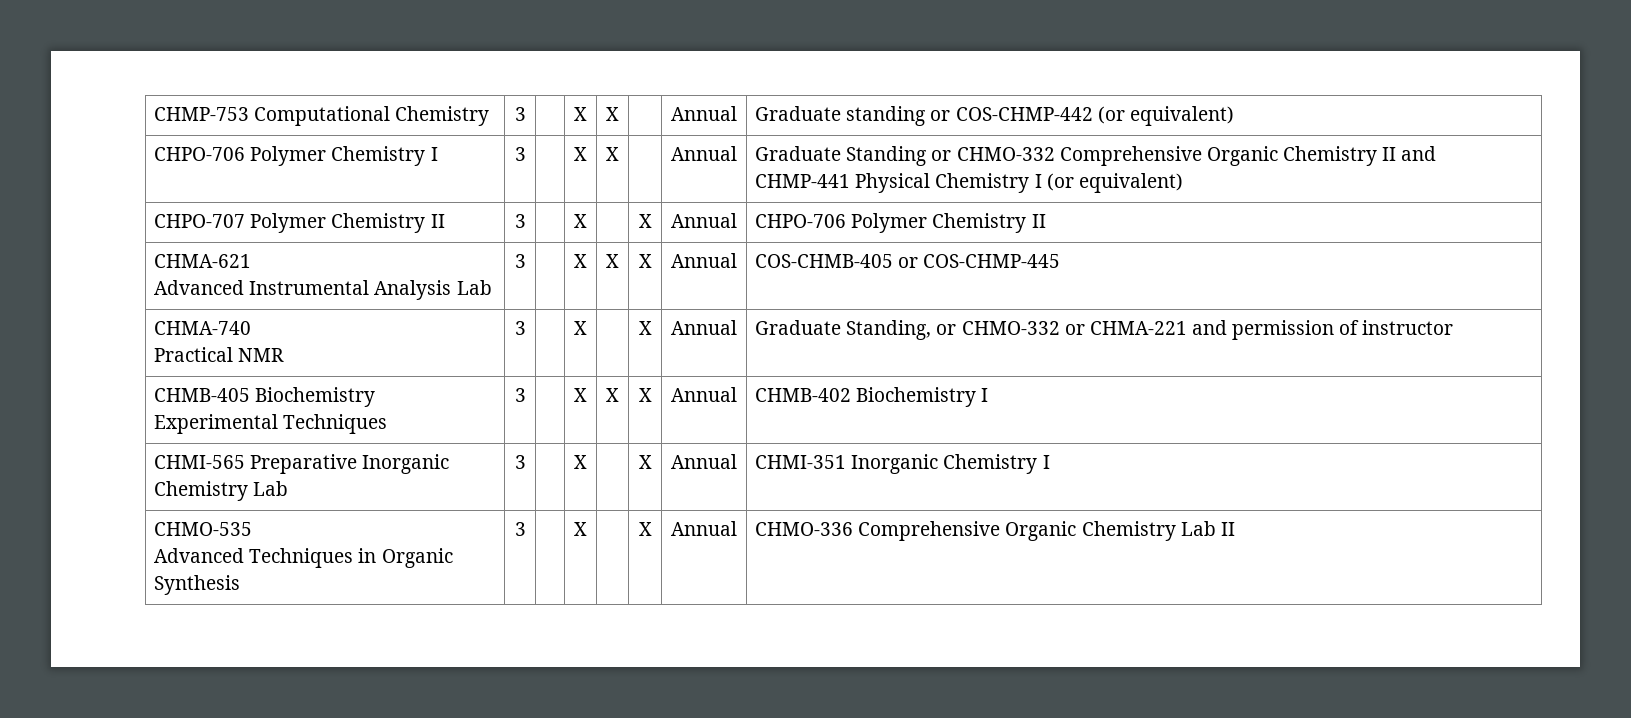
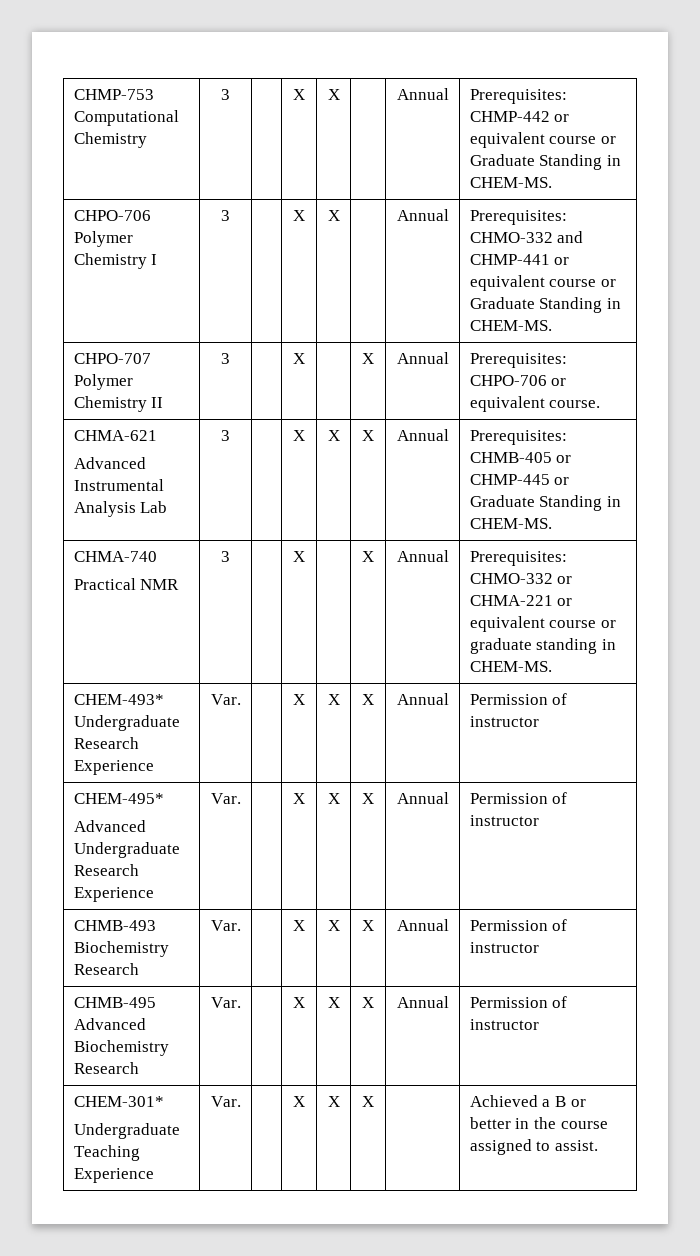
- CHMP-753 Computational Chemistry | 3 | | X | X | | Annual | Graduate standing or COS-CHMP-442 (or equivalent)
+ CHMP-753 Computational Chemistry | 3 | | X | X | | Annual | Prerequisites: CHMP-442 or equivalent course or Graduate Standing in CHEM-MS.
- CHPO-706 Polymer Chemistry I | 3 | | X | X | | Annual | Graduate Standing or CHMO-332 Comprehensive Organic Chemistry II and CHMP-441 Physical Chemistry I (or equivalent)
+ CHPO-706 Polymer Chemistry I | 3 | | X | X | | Annual | Prerequisites: CHMO-332 and CHMP-441 or equivalent course or Graduate Standing in CHEM-MS.
- CHPO-707 Polymer Chemistry II | 3 | | X | | X | Annual | CHPO-706 Polymer Chemistry II
+ CHPO-707 Polymer Chemistry II | 3 | | X | | X | Annual | Prerequisites: CHPO-706 or equivalent course.
  CHMA-621
- Advanced Instrumental Analysis Lab | 3 | | X | X | X | Annual | COS-CHMB-405 or COS-CHMP-445
+ Advanced Instrumental Analysis Lab | 3 | | X | X | X | Annual | Prerequisites: CHMB-405 or CHMP-445 or Graduate Standing in CHEM-MS.
  CHMA-740
- Practical NMR | 3 | | X | | X | Annual | Graduate Standing, or CHMO-332 or CHMA-221 and permission of instructor
- CHMB-405 Biochemistry Experimental Techniques | 3 | | X | X | X | Annual | CHMB-402 Biochemistry I
- CHMI-565 Preparative Inorganic Chemistry Lab | 3 | | X | | X | Annual | CHMI-351 Inorganic Chemistry I
- CHMO-535
- Advanced Techniques in Organic Synthesis | 3 | | X | | X | Annual | CHMO-336 Comprehensive Organic Chemistry Lab II
+ Practical NMR | 3 | | X | | X | Annual | Prerequisites: CHMO-332 or CHMA-221 or equivalent course or graduate standing in CHEM-MS.
+ CHEM-493* Undergraduate Research Experience | Var. | | X | X | X | Annual | Permission of instructor
+ CHEM-495*
+ Advanced Undergraduate Research Experience | Var. | | X | X | X | Annual | Permission of instructor
+ CHMB-493 Biochemistry Research | Var. | | X | X | X | Annual | Permission of instructor
+ CHMB-495 Advanced Biochemistry Research | Var. | | X | X | X | Annual | Permission of instructor
+ CHEM-301*
+ Undergraduate Teaching Experience | Var. | | X | X | X | | Achieved a B or better in the course assigned to assist.

